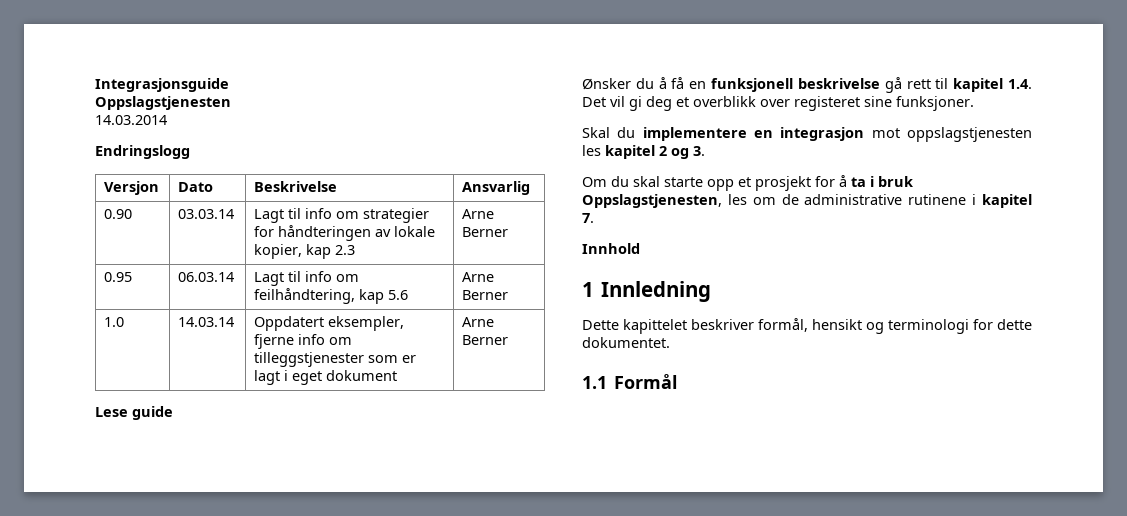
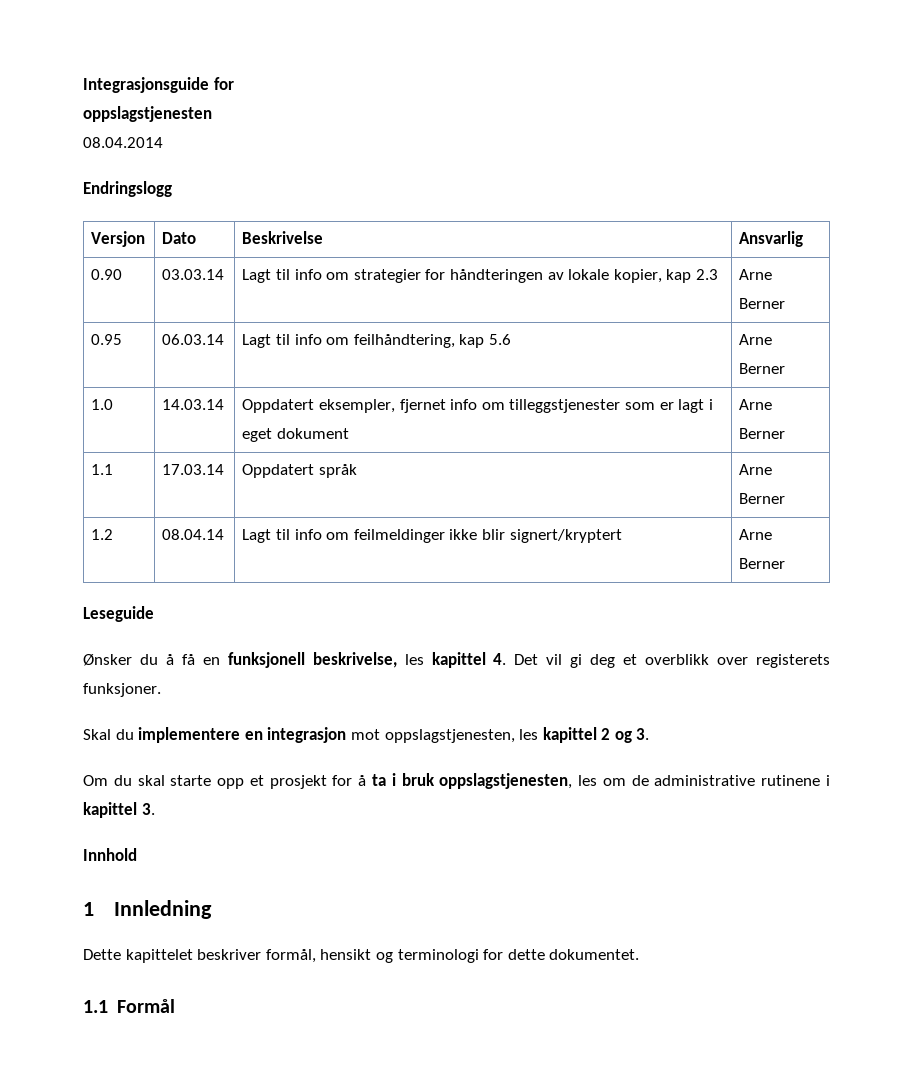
- Integrasjonsguide
- Oppslagstjenesten
- 14.03.2014
+ Integrasjonsguide for
+ oppslagstjenesten
+ 08.04.2014
- 1.0 | 14.03.14 | Oppdatert eksempler, fjerne info om tilleggstjenester som er lagt i eget dokument | Arne Berner
+ 1.0 | 14.03.14 | Oppdatert eksempler, fjernet info om tilleggstjenester som er lagt i eget dokument | Arne Berner
- Lese guide
+ 1.1 | 17.03.14 | Oppdatert språk | Arne Berner
+ 1.2 | 08.04.14 | Lagt til info om feilmeldinger ikke blir signert/kryptert | Arne Berner
+ Leseguide
- Ønsker du å få en funksjonell beskrivelse gå rett til kapitel 1.4. Det vil gi deg et overblikk over registeret sine funksjoner.
+ Ønsker du å få en funksjonell beskrivelse, les kapittel 4. Det vil gi deg et overblikk over registerets funksjoner.
- Skal du implementere en integrasjon mot oppslagstjenesten les kapitel 2 og 3.
+ Skal du implementere en integrasjon mot oppslagstjenesten, les kapittel 2 og 3.
- Om du skal starte opp et prosjekt for å ta i bruk Oppslagstjenesten, les om de administrative rutinene i kapitel 7.
+ Om du skal starte opp et prosjekt for å ta i bruk oppslagstjenesten, les om de administrative rutinene i kapittel 3.

